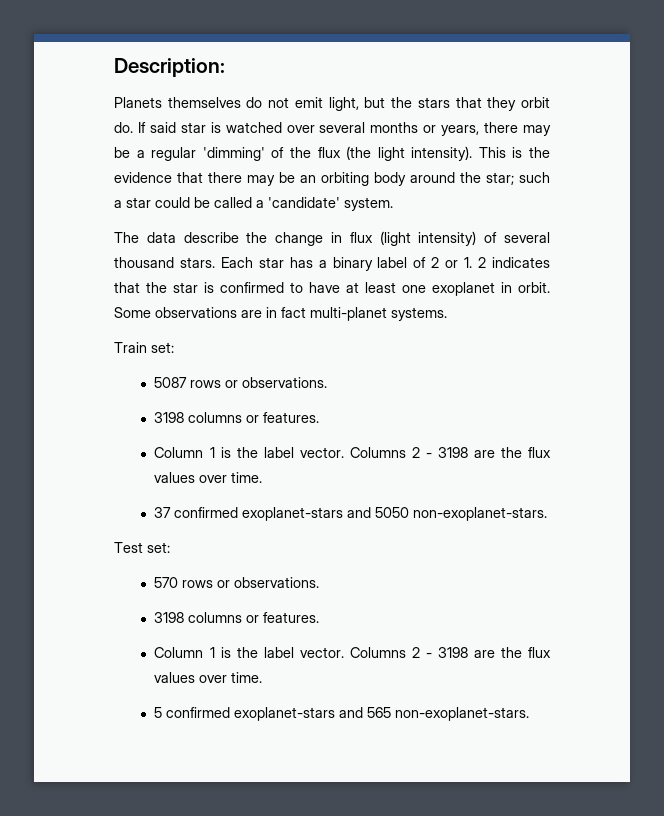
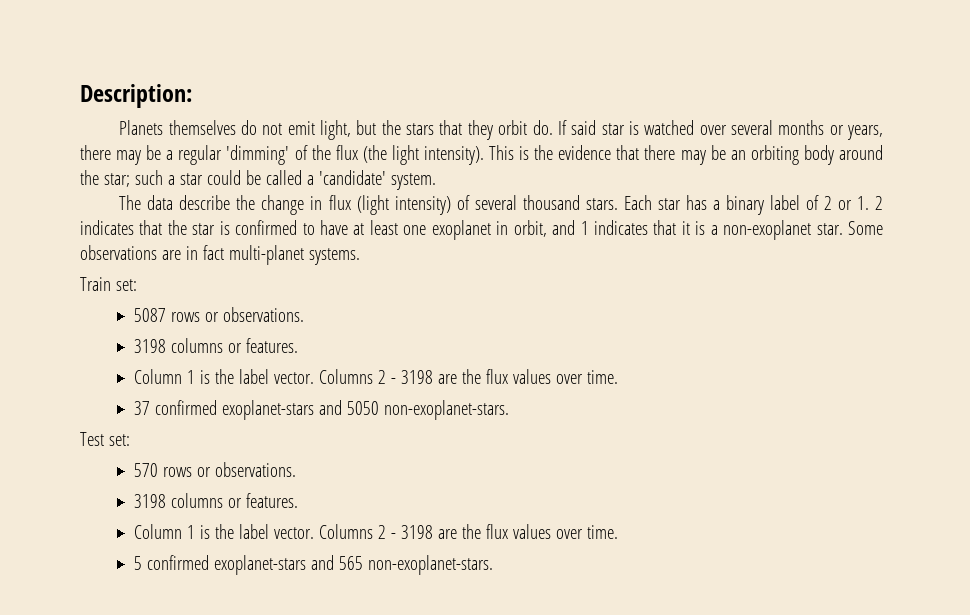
- Each star has a binary label of 2 or 1. 2 indicates that the star is confirmed to have at least one exoplanet in orbit.
+ Each star has a binary label of 2 or 1. 2 indicates that the star is confirmed to have at least one exoplanet in orbit, and 1 indicates that it is a non-exoplanet star.

